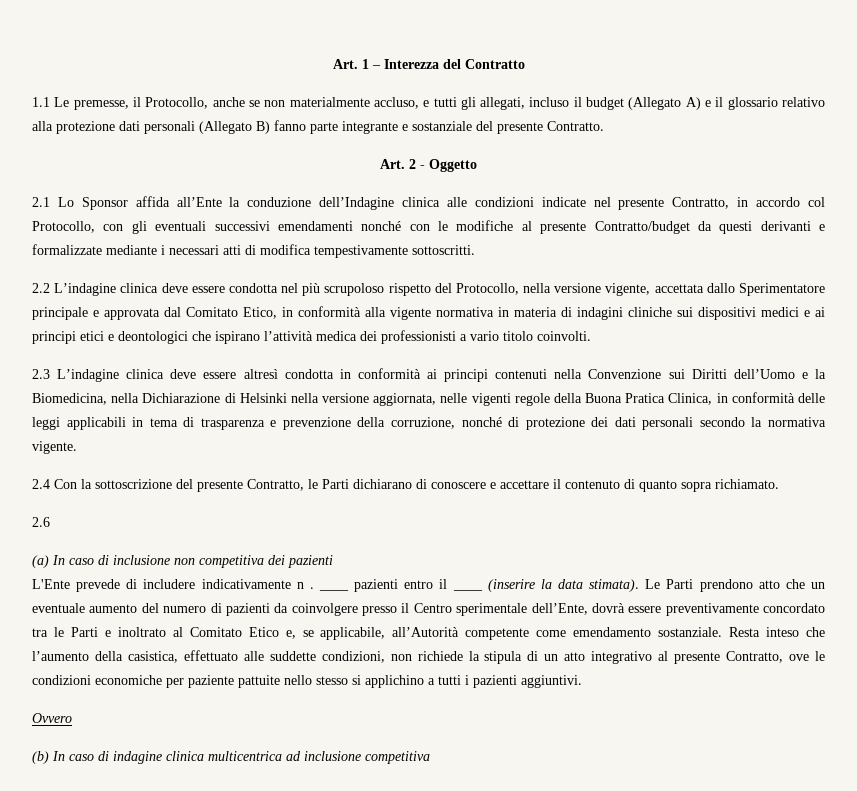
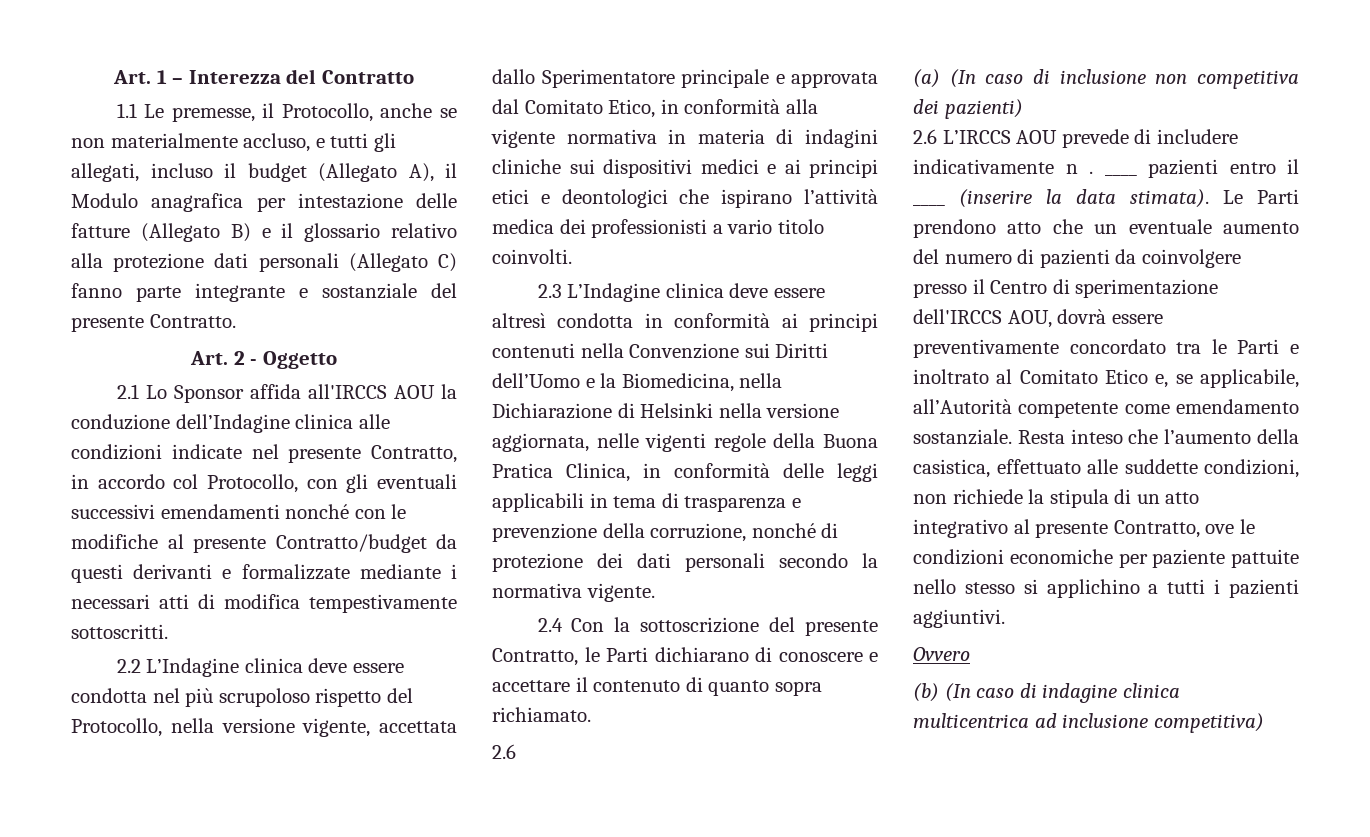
- 1.1 Le premesse, il Protocollo, anche se non materialmente accluso, e tutti gli allegati, incluso il budget (Allegato A) e il glossario relativo alla protezione dati personali (Allegato B) fanno parte integrante e sostanziale del presente Contratto.
+ 1.1 Le premesse, il Protocollo, anche se non materialmente accluso, e tutti gli allegati, incluso il budget (Allegato A), il Modulo anagrafica per intestazione delle fatture (Allegato B) e il glossario relativo alla protezione dati personali (Allegato C) fanno parte integrante e sostanziale del presente Contratto.
- 2.1 Lo Sponsor affida all’Ente la conduzione dell’Indagine clinica alle condizioni indicate nel presente Contratto, in accordo col Protocollo, con gli eventuali successivi emendamenti nonché con le modifiche al presente Contratto/budget da questi derivanti e formalizzate mediante i necessari atti di modifica tempestivamente sottoscritti.
+ 2.1 Lo Sponsor affida all'IRCCS AOU la conduzione dell’Indagine clinica alle condizioni indicate nel presente Contratto, in accordo col Protocollo, con gli eventuali successivi emendamenti nonché con le modifiche al presente Contratto/budget da questi derivanti e formalizzate mediante i necessari atti di modifica tempestivamente sottoscritti.
- 2.2 L’indagine clinica deve essere condotta nel più scrupoloso rispetto del Protocollo, nella versione vigente, accettata dallo Sperimentatore principale e approvata dal Comitato Etico, in conformità alla vigente normativa in materia di indagini cliniche sui dispositivi medici e ai principi etici e deontologici che ispirano l’attività medica dei professionisti a vario titolo coinvolti.
+ 2.2 L’Indagine clinica deve essere condotta nel più scrupoloso rispetto del Protocollo, nella versione vigente, accettata dallo Sperimentatore principale e approvata dal Comitato Etico, in conformità alla vigente normativa in materia di indagini cliniche sui dispositivi medici e ai principi etici e deontologici che ispirano l’attività medica dei professionisti a vario titolo coinvolti.
- 2.3 L’indagine clinica deve essere altresì condotta in conformità ai principi contenuti nella Convenzione sui Diritti dell’Uomo e la Biomedicina, nella Dichiarazione di Helsinki nella versione aggiornata, nelle vigenti regole della Buona Pratica Clinica, in conformità delle leggi applicabili in tema di trasparenza e prevenzione della corruzione, nonché di protezione dei dati personali secondo la normativa vigente.
+ 2.3 L’Indagine clinica deve essere altresì condotta in conformità ai principi contenuti nella Convenzione sui Diritti dell’Uomo e la Biomedicina, nella Dichiarazione di Helsinki nella versione aggiornata, nelle vigenti regole della Buona Pratica Clinica, in conformità delle leggi applicabili in tema di trasparenza e prevenzione della corruzione, nonché di protezione dei dati personali secondo la normativa vigente.
- (a) In caso di inclusione non competitiva dei pazienti
- L'Ente prevede di includere indicativamente n .
+ (a) (In caso di inclusione non competitiva dei pazienti)
+ 2.6 L’IRCCS AOU prevede di includere indicativamente n .
- Le Parti prendono atto che un eventuale aumento del numero di pazienti da coinvolgere presso il Centro sperimentale dell’Ente, dovrà essere preventivamente concordato tra le Parti e inoltrato al Comitato Etico e, se applicabile, all’Autorità competente come emendamento sostanziale.
+ Le Parti prendono atto che un eventuale aumento del numero di pazienti da coinvolgere presso il Centro di sperimentazione dell'IRCCS AOU, dovrà essere preventivamente concordato tra le Parti e inoltrato al Comitato Etico e, se applicabile, all’Autorità competente come emendamento sostanziale.
- (b) In caso di indagine clinica multicentrica ad inclusione competitiva
+ (b) (In caso di indagine clinica multicentrica ad inclusione competitiva)

